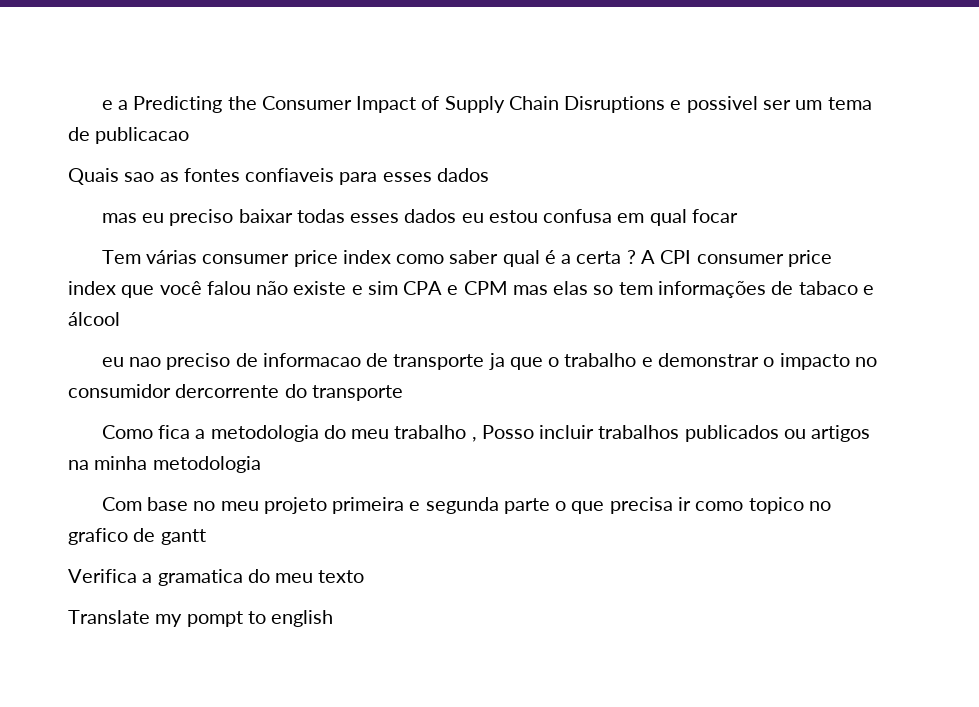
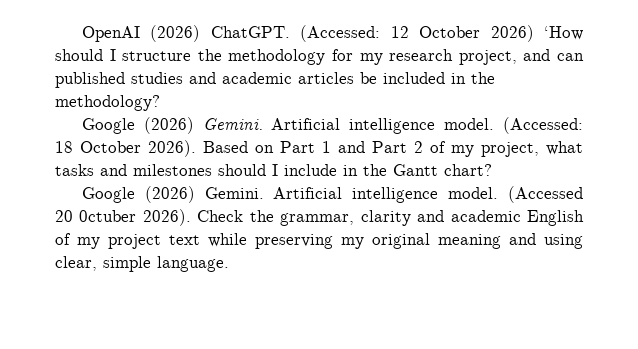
- e a Predicting the Consumer Impact of Supply Chain Disruptions e possivel ser um tema de publicacao
- Quais sao as fontes confiaveis para esses dados
- mas eu preciso baixar todas esses dados eu estou confusa em qual focar
- Tem várias consumer price index como saber qual é a certa ? A CPI consumer price index que você falou não existe e sim CPA e CPM mas elas so tem informações de tabaco e álcool
- eu nao preciso de informacao de transporte ja que o trabalho e demonstrar o impacto no consumidor dercorrente do transporte
- Como fica a metodologia do meu trabalho , Posso incluir trabalhos publicados ou artigos na minha metodologia
- Com base no meu projeto primeira e segunda parte o que precisa ir como topico no grafico de gantt
- Verifica a gramatica do meu texto
- Translate my pompt to english
+ OpenAI (2026) ChatGPT. (Accessed: 12 October 2026) ‘How should I structure the methodology for my research project, and can published studies and academic articles be included in the methodology?
+ Google (2026) Gemini. Artificial intelligence model. (Accessed: 18 October 2026). Based on Part 1 and Part 2 of my project, what tasks and milestones should I include in the Gantt chart?
+ Google (2026) Gemini. Artificial intelligence model. (Accessed 20 0ctuber 2026). Check the grammar, clarity and academic English of my project text while preserving my original meaning and using clear, simple language.

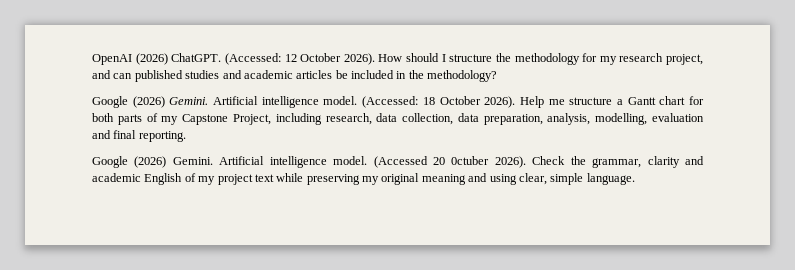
- (Accessed: 12 October 2026) ‘How should I structure the methodology for my research project, and can published studies and academic articles be included in the methodology?
+ (Accessed: 12 October 2026). How should I structure the methodology for my research project, and can published studies and academic articles be included in the methodology?
- Based on Part 1 and Part 2 of my project, what tasks and milestones should I include in the Gantt chart?
+ Help me structure a Gantt chart for both parts of my Capstone Project, including research, data collection, data preparation, analysis, modelling, evaluation and final reporting.

